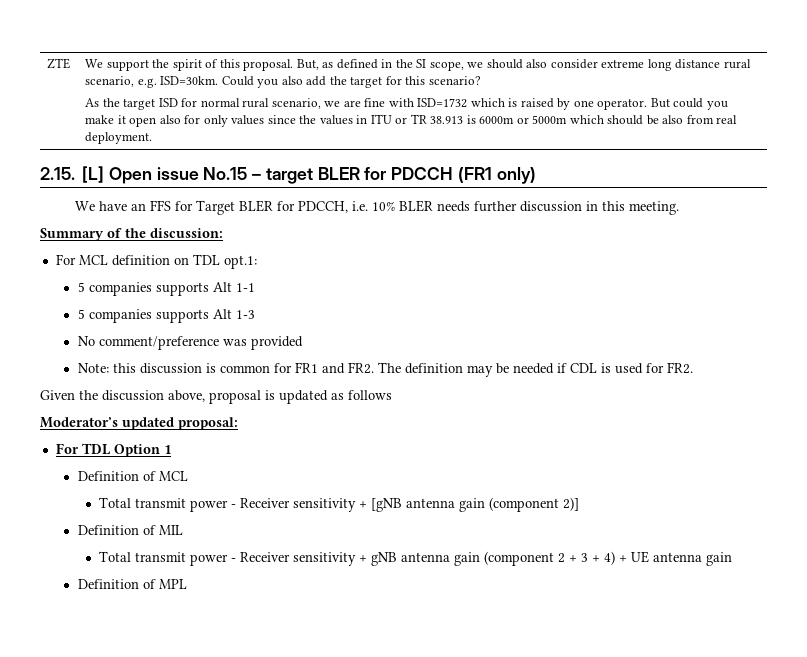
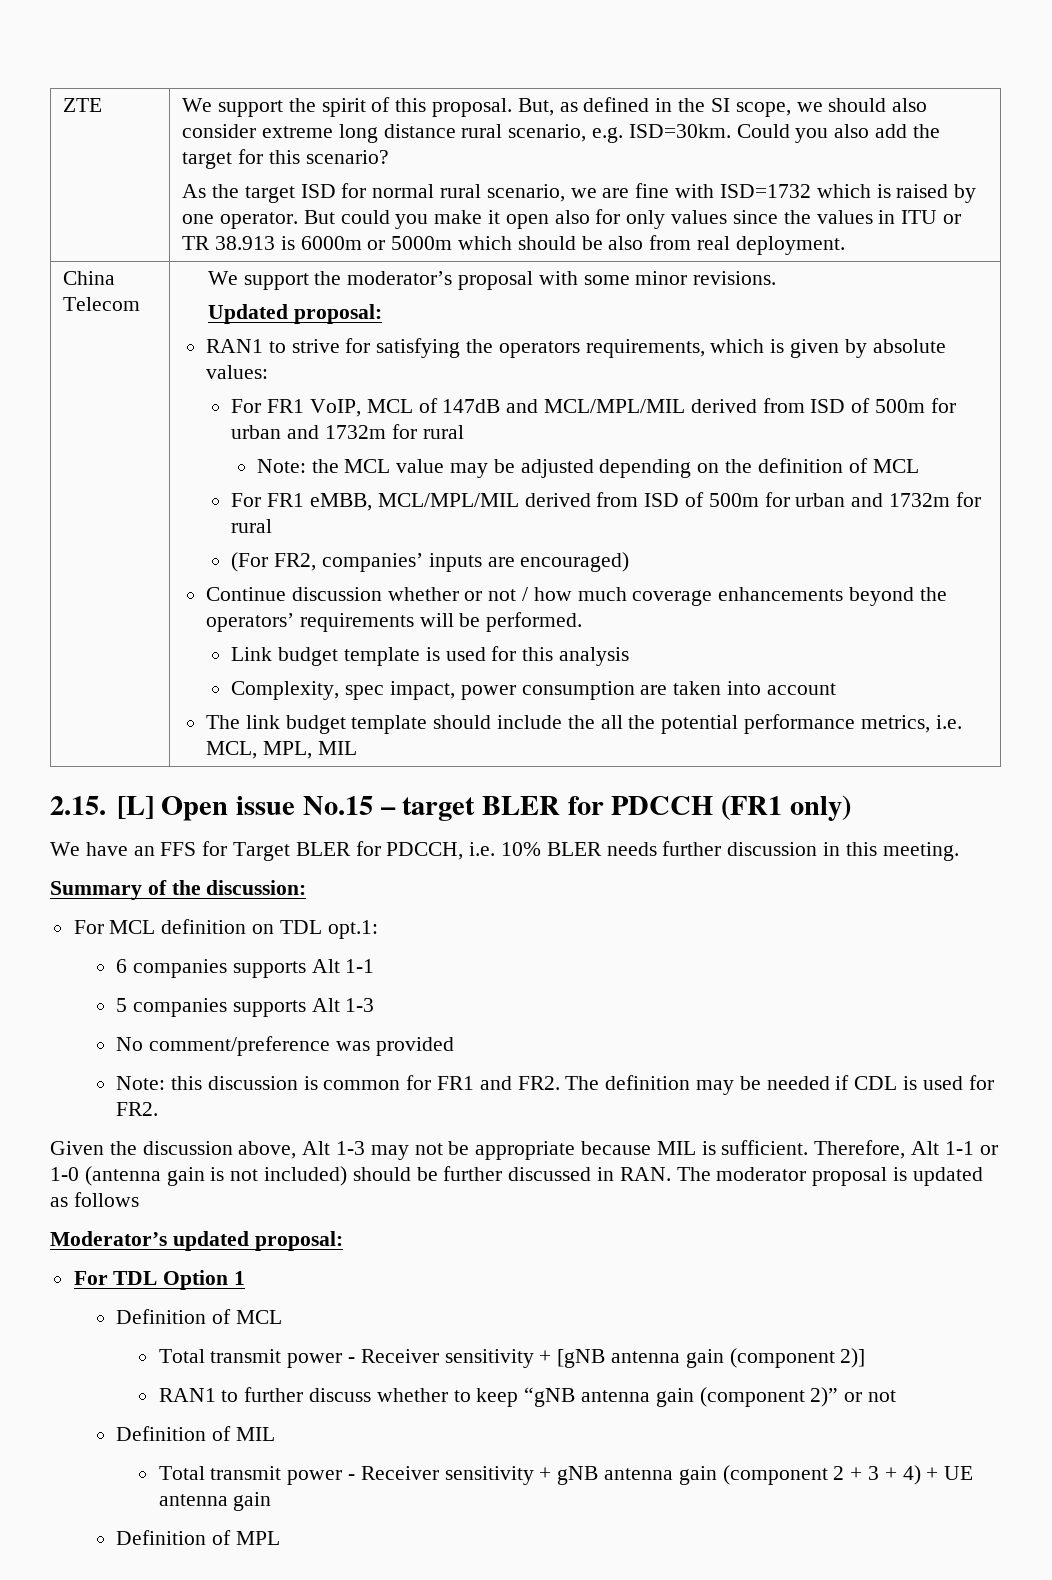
+ China Telecom | We support the moderator’s proposal with some minor revisions.
+ Updated proposal:
+ RAN1 to strive for satisfying the operators requirements, which is given by absolute values:
+ For FR1 VoIP, MCL of 147dB and MCL/MPL/MIL derived from ISD of 500m for urban and 1732m for rural
+ Note: the MCL value may be adjusted depending on the definition of MCL
+ For FR1 eMBB, MCL/MPL/MIL derived from ISD of 500m for urban and 1732m for rural
+ (For FR2, companies’ inputs are encouraged)
+ Continue discussion whether or not / how much coverage enhancements beyond the operators’ requirements will be performed.
+ Link budget template is used for this analysis
+ Complexity, spec impact, power consumption are taken into account
+ The link budget template should include the all the potential performance metrics, i.e. MCL, MPL, MIL
- 5 companies supports Alt 1-1
+ 6 companies supports Alt 1-1
- Given the discussion above, proposal is updated as follows
+ Given the discussion above, Alt 1-3 may not be appropriate because MIL is sufficient. Therefore, Alt 1-1 or 1-0 (antenna gain is not included) should be further discussed in RAN. The moderator proposal is updated as follows
+ RAN1 to further discuss whether to keep “gNB antenna gain (component 2)” or not

